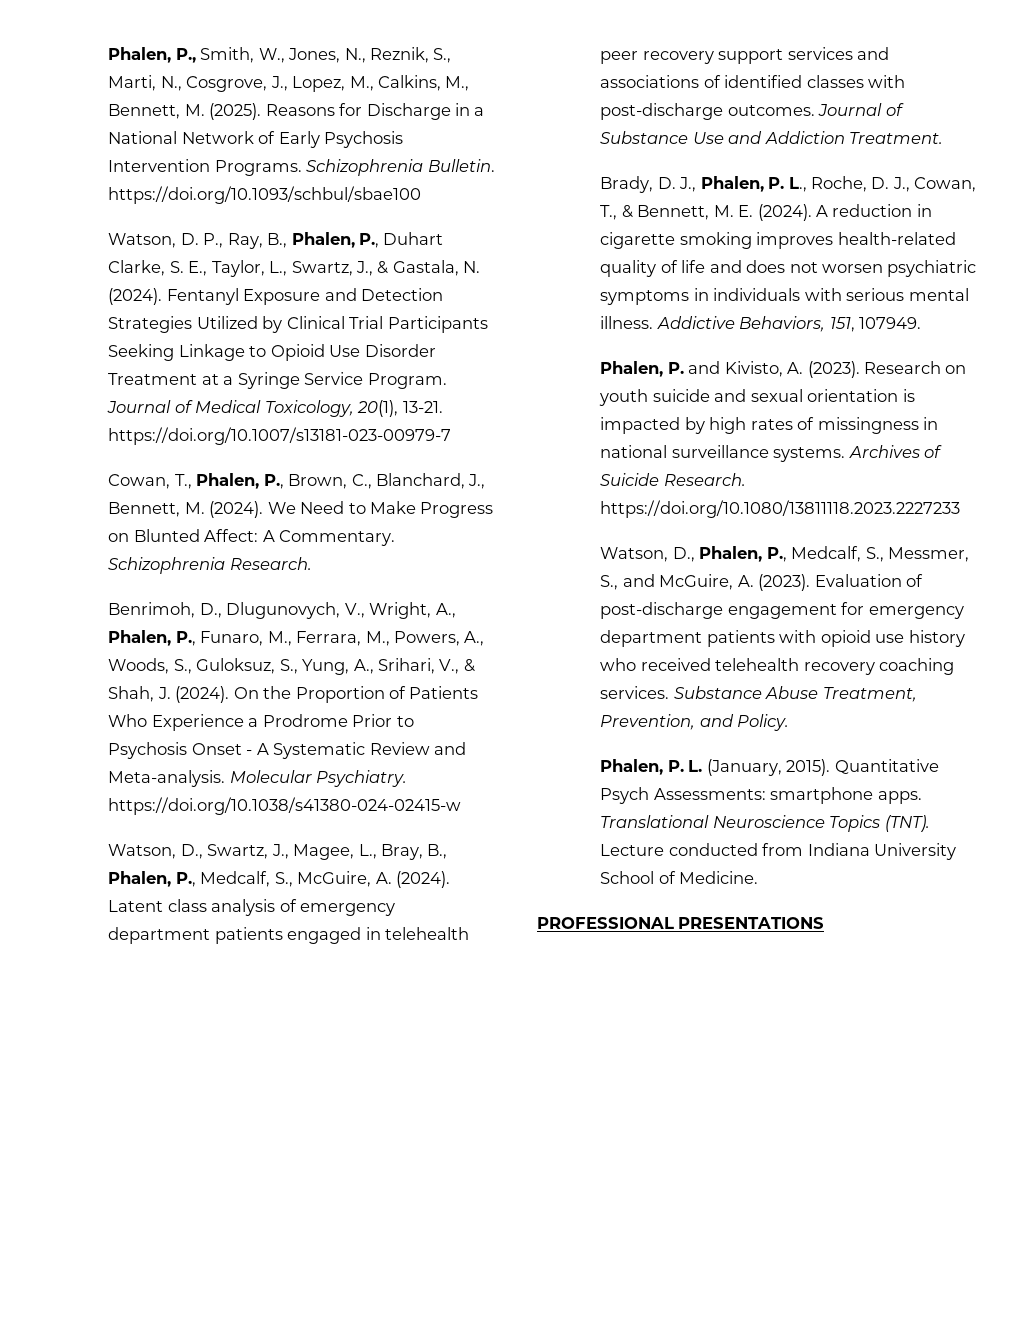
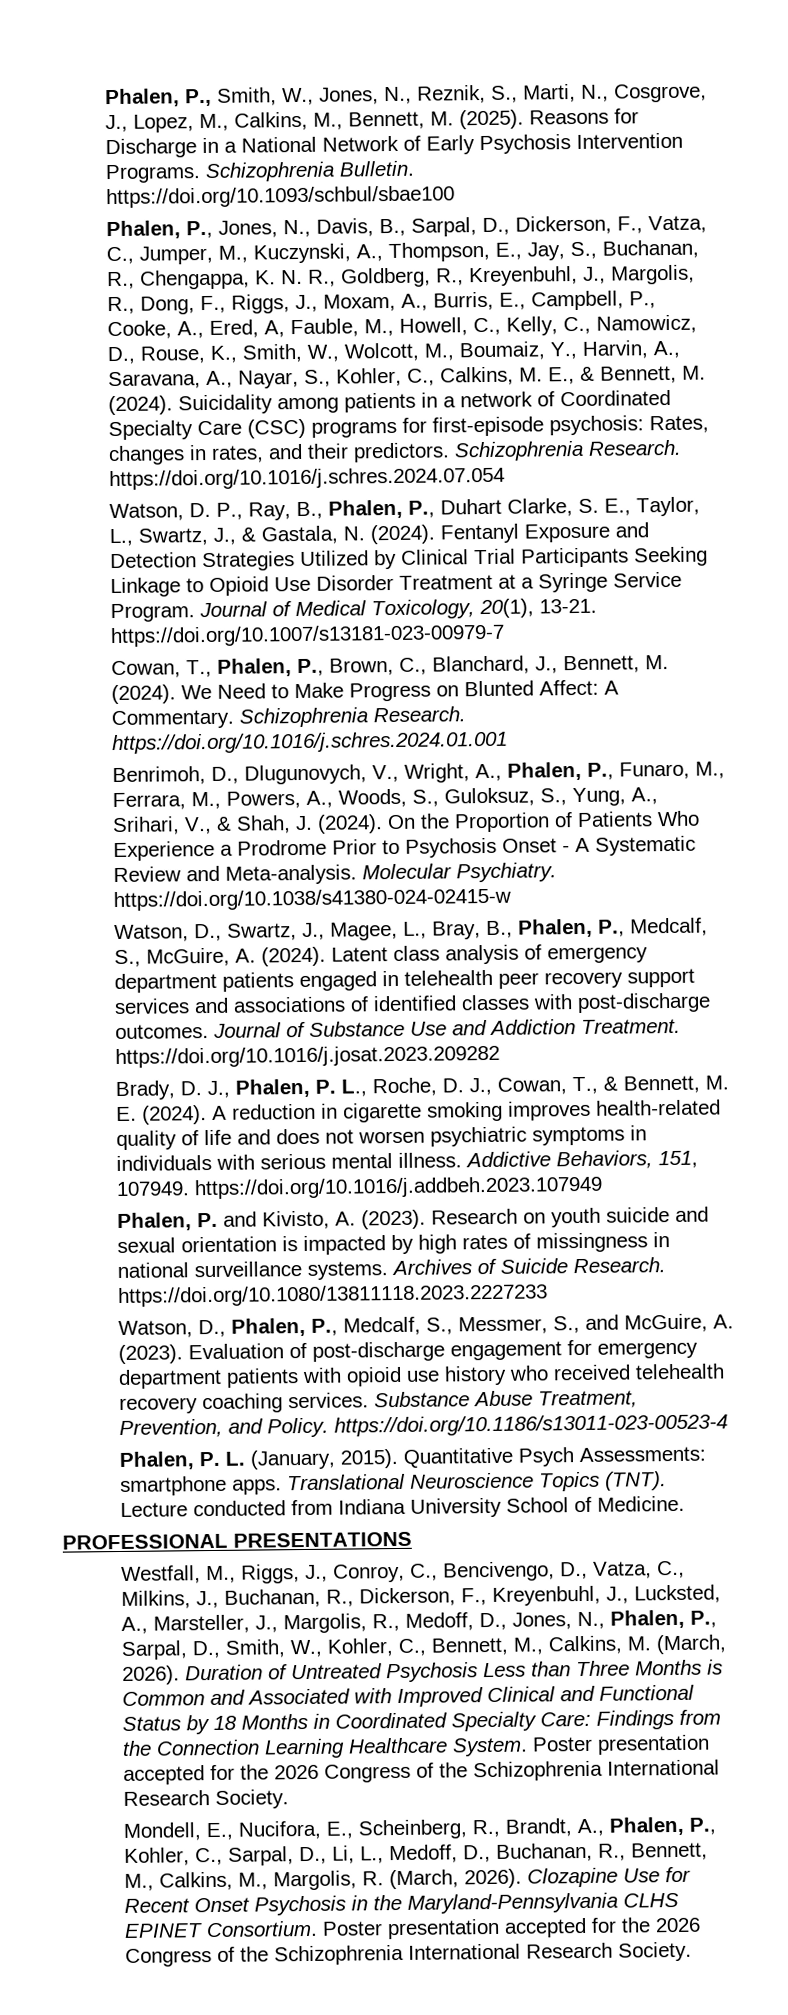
+ Phalen, P., Jones, N., Davis, B., Sarpal, D., Dickerson, F., Vatza, C., Jumper, M., Kuczynski, A., Thompson, E., Jay, S., Buchanan, R., Chengappa, K. N. R., Goldberg, R., Kreyenbuhl, J., Margolis, R., Dong, F., Riggs, J., Moxam, A., Burris, E., Campbell, P., Cooke, A., Ered, A, Fauble, M., Howell, C., Kelly, C., Namowicz, D., Rouse, K., Smith, W., Wolcott, M., Boumaiz, Y., Harvin, A., Saravana, A., Nayar, S., Kohler, C., Calkins, M. E., & Bennett, M. (2024). Suicidality among patients in a network of Coordinated Specialty Care (CSC) programs for first-episode psychosis: Rates, changes in rates, and their predictors. Schizophrenia Research. https://doi.org/10.1016/j.schres.2024.07.054
- Schizophrenia Research.
+ Schizophrenia Research. https://doi.org/10.1016/j.schres.2024.01.001
- Journal of Substance Use and Addiction Treatment.
+ Journal of Substance Use and Addiction Treatment. https://doi.org/10.1016/j.josat.2023.209282
- Addictive Behaviors, 151, 107949.
+ Addictive Behaviors, 151, 107949. https://doi.org/10.1016/j.addbeh.2023.107949
- Substance Abuse Treatment, Prevention, and Policy.
+ Substance Abuse Treatment, Prevention, and Policy. https://doi.org/10.1186/s13011-023-00523-4
+ Westfall, M., Riggs, J., Conroy, C., Bencivengo, D., Vatza, C., Milkins, J., Buchanan, R., Dickerson, F., Kreyenbuhl, J., Lucksted, A., Marsteller, J., Margolis, R., Medoff, D., Jones, N., Phalen, P., Sarpal, D., Smith, W., Kohler, C., Bennett, M., Calkins, M. (March, 2026). Duration of Untreated Psychosis Less than Three Months is Common and Associated with Improved Clinical and Functional Status by 18 Months in Coordinated Specialty Care: Findings from the Connection Learning Healthcare System. Poster presentation accepted for the 2026 Congress of the Schizophrenia International Research Society.
+ Mondell, E., Nucifora, E., Scheinberg, R., Brandt, A., Phalen, P., Kohler, C., Sarpal, D., Li, L., Medoff, D., Buchanan, R., Bennett, M., Calkins, M., Margolis, R. (March, 2026). Clozapine Use for Recent Onset Psychosis in the Maryland-Pennsylvania CLHS EPINET Consortium. Poster presentation accepted for the 2026 Congress of the Schizophrenia International Research Society.

